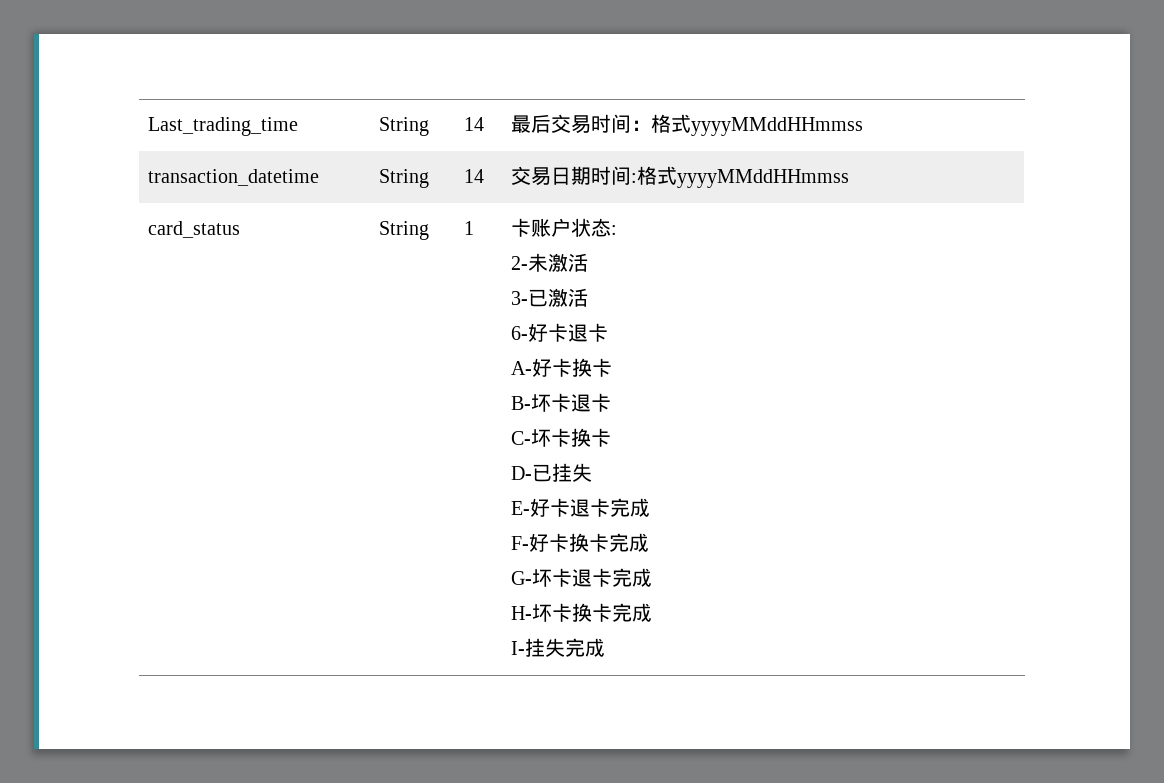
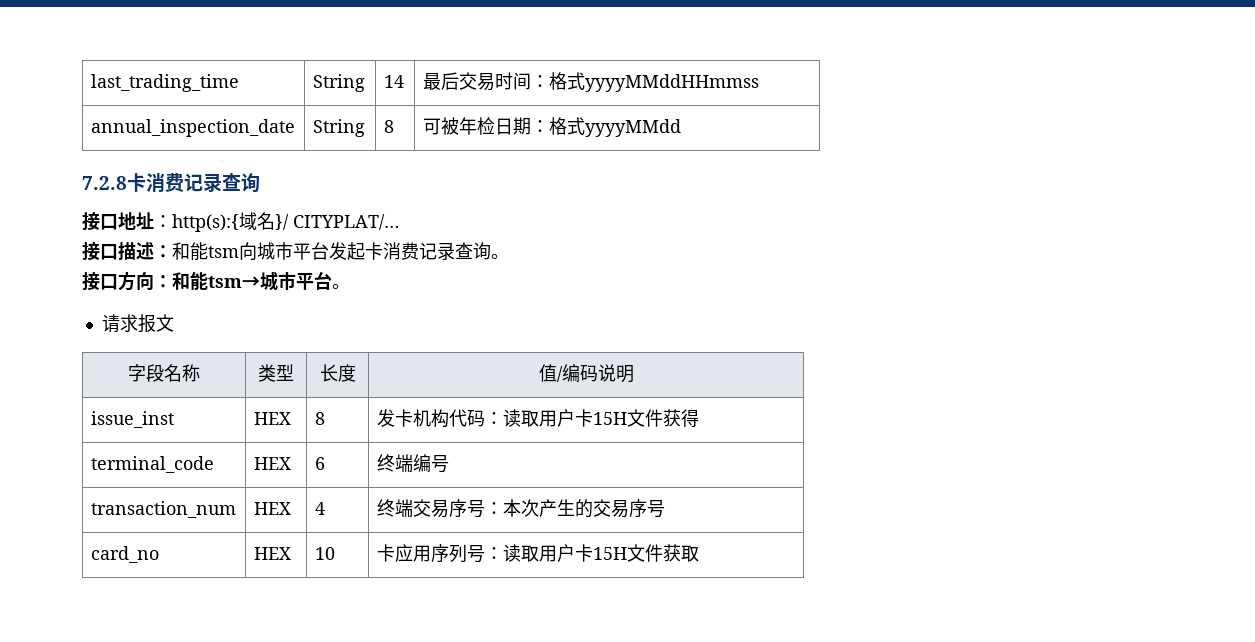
- Last_trading_time | String | 14 | 最后交易时间：格式yyyyMMddHHmmss
+ last_trading_time | String | 14 | 最后交易时间：格式yyyyMMddHHmmss
- transaction_datetime | String | 14 | 交易日期时间:格式yyyyMMddHHmmss
- card_status | String | 1 | 卡账户状态:
- 2-未激活
- 3-已激活
- 6-好卡退卡
- A-好卡换卡
- B-坏卡退卡
- C-坏卡换卡
- D-已挂失
- E-好卡退卡完成
- F-好卡换卡完成
- G-坏卡退卡完成
- H-坏卡换卡完成
- I-挂失完成
+ annual_inspection_date | String | 8 | 可被年检日期：格式yyyyMMdd
+ 7.2.8卡消费记录查询
+ 接口地址：http(s):{域名}/ CITYPLAT/…
+ 接口描述：和能tsm向城市平台发起卡消费记录查询。
+ 接口方向：和能tsm→城市平台。
+ 请求报文
+ 字段名称 | 类型 | 长度 | 值/编码说明
+ issue_inst | HEX | 8 | 发卡机构代码：读取用户卡15H文件获得
+ terminal_code | HEX | 6 | 终端编号
+ transaction_num | HEX | 4 | 终端交易序号：本次产生的交易序号
+ card_no | HEX | 10 | 卡应用序列号：读取用户卡15H文件获取

